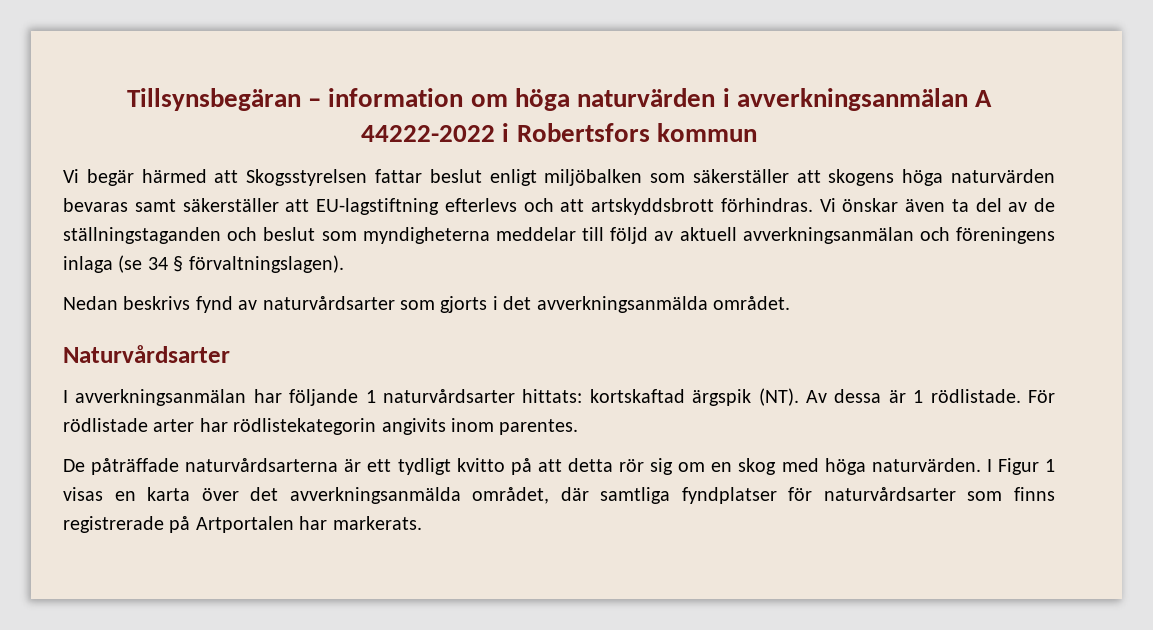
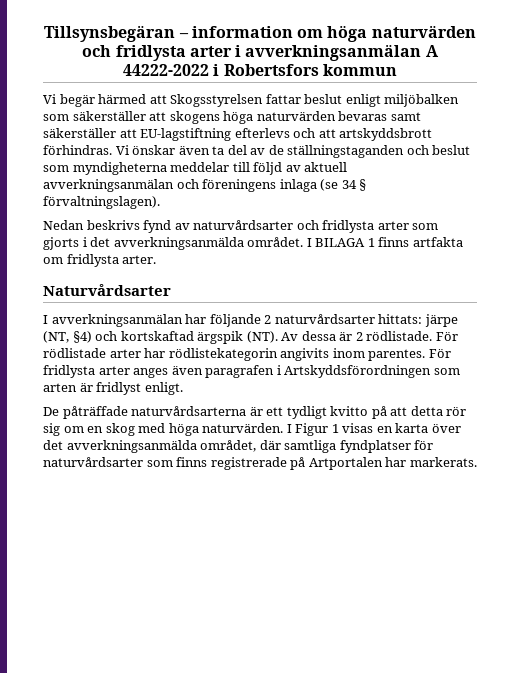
- Tillsynsbegäran – information om höga naturvärden i avverkningsanmälan A 44222-2022 i Robertsfors kommun
+ Tillsynsbegäran – information om höga naturvärden och fridlysta arter i avverkningsanmälan A 44222-2022 i Robertsfors kommun
- Nedan beskrivs fynd av naturvårdsarter som gjorts i det avverkningsanmälda området.
+ Nedan beskrivs fynd av naturvårdsarter och fridlysta arter som gjorts i det avverkningsanmälda området. I BILAGA 1 finns artfakta om fridlysta arter.
- I avverkningsanmälan har följande 1 naturvårdsarter hittats: kortskaftad ärgspik (NT). Av dessa är 1 rödlistade.
+ I avverkningsanmälan har följande 2 naturvårdsarter hittats: järpe (NT, §4) och kortskaftad ärgspik (NT). Av dessa är 2 rödlistade.
+ För fridlysta arter anges även paragrafen i Artskyddsförordningen som arten är fridlyst enligt.

